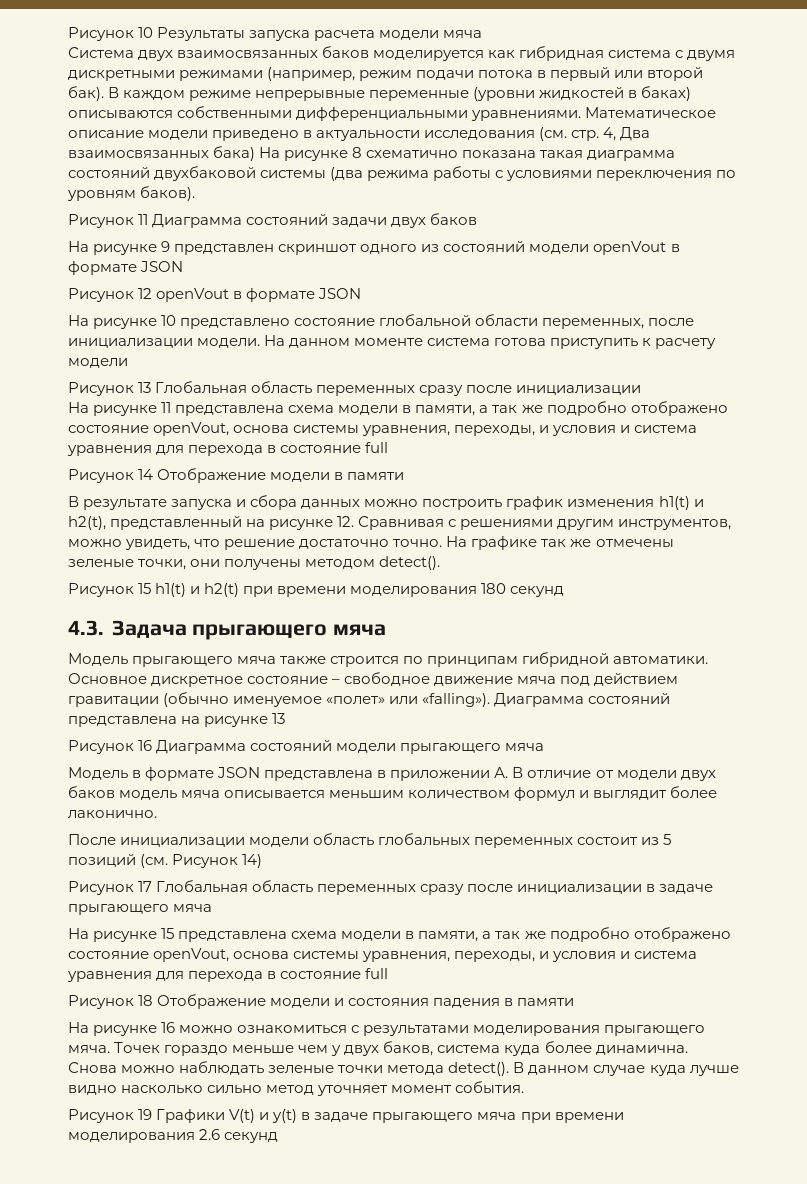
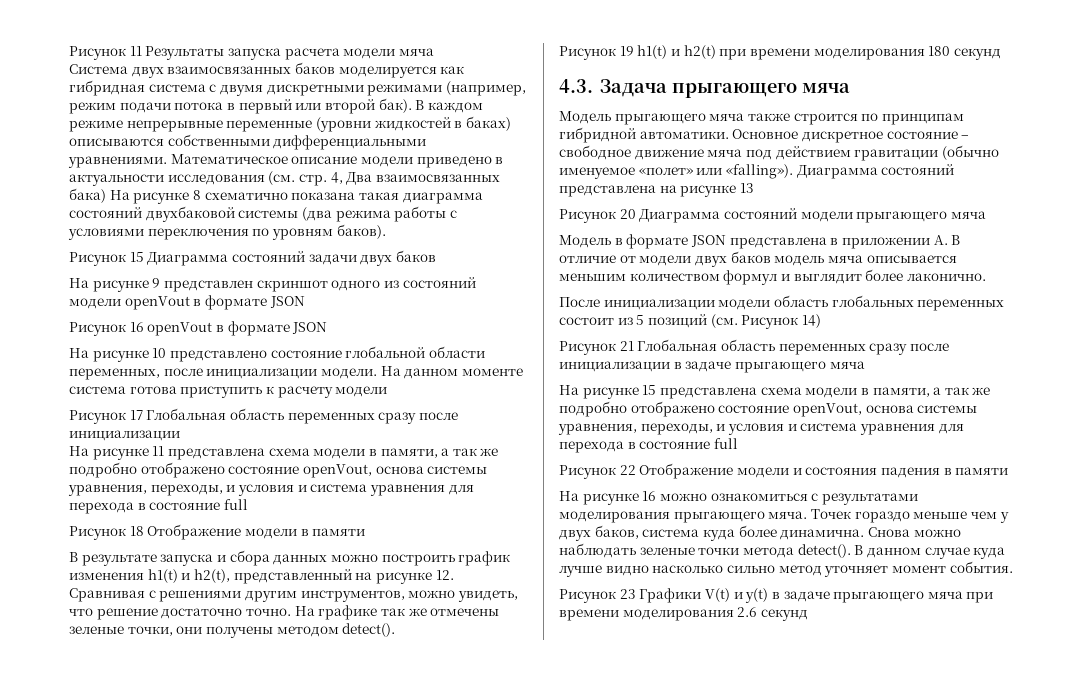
- Рисунок 10 Результаты запуска расчета модели мяча
+ Рисунок 11 Результаты запуска расчета модели мяча
- Рисунок 11 Диаграмма состояний задачи двух баков
+ Рисунок 15 Диаграмма состояний задачи двух баков
- Рисунок 12 openVout в формате JSON
+ Рисунок 16 openVout в формате JSON
- Рисунок 13 Глобальная область переменных сразу после инициализации
+ Рисунок 17 Глобальная область переменных сразу после инициализации
- Рисунок 14 Отображение модели в памяти
+ Рисунок 18 Отображение модели в памяти
- Рисунок 15 h1(t) и h2(t) при времени моделирования 180 секунд
+ Рисунок 19 h1(t) и h2(t) при времени моделирования 180 секунд
- Рисунок 16 Диаграмма состояний модели прыгающего мяча
+ Рисунок 20 Диаграмма состояний модели прыгающего мяча
- Рисунок 17 Глобальная область переменных сразу после инициализации в задаче прыгающего мяча
+ Рисунок 21 Глобальная область переменных сразу после инициализации в задаче прыгающего мяча
- Рисунок 18 Отображение модели и состояния падения в памяти
+ Рисунок 22 Отображение модели и состояния падения в памяти
- Рисунок 19 Графики V(t) и y(t) в задаче прыгающего мяча при времени моделирования 2.6 секунд
+ Рисунок 23 Графики V(t) и y(t) в задаче прыгающего мяча при времени моделирования 2.6 секунд

